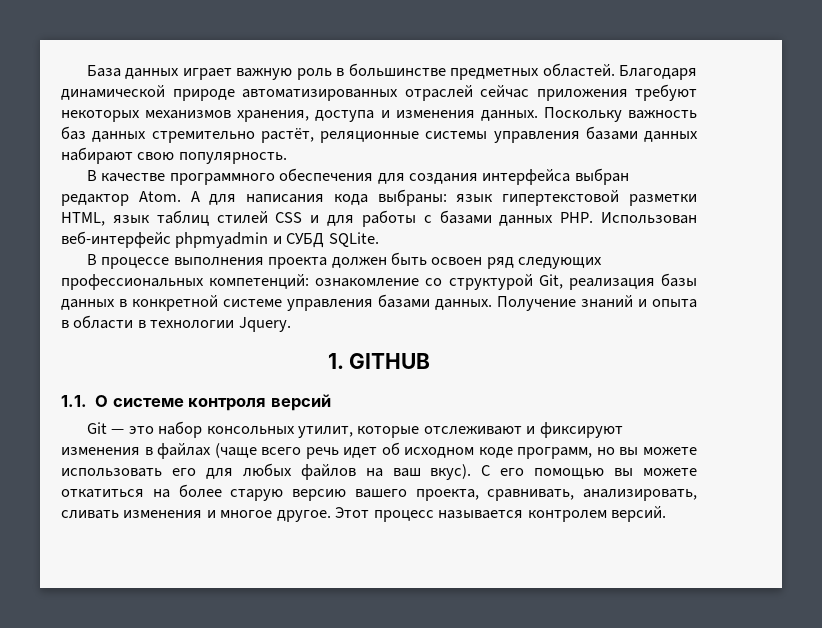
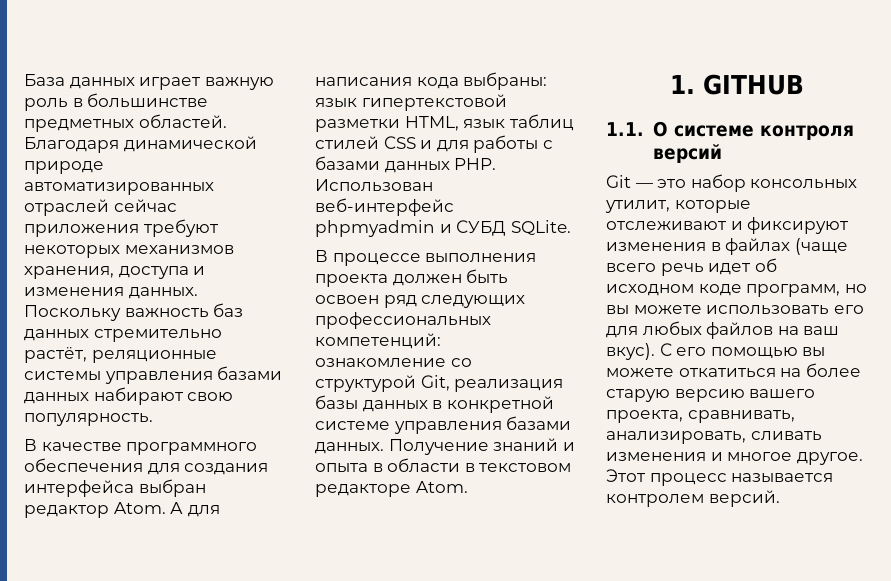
- Получение знаний и опыта в области в технологии Jquery.
+ Получение знаний и опыта в области в текстовом редакторе Atom.

